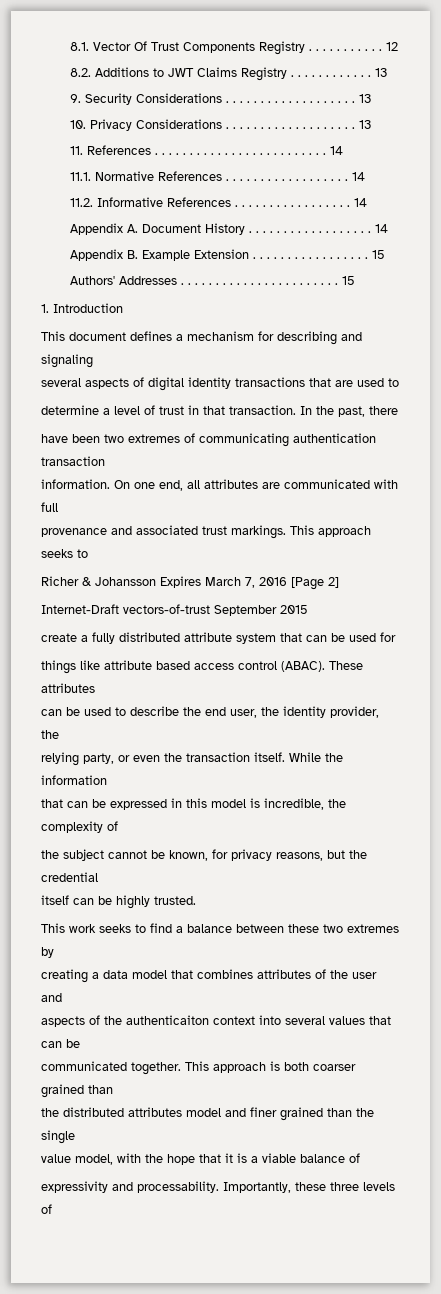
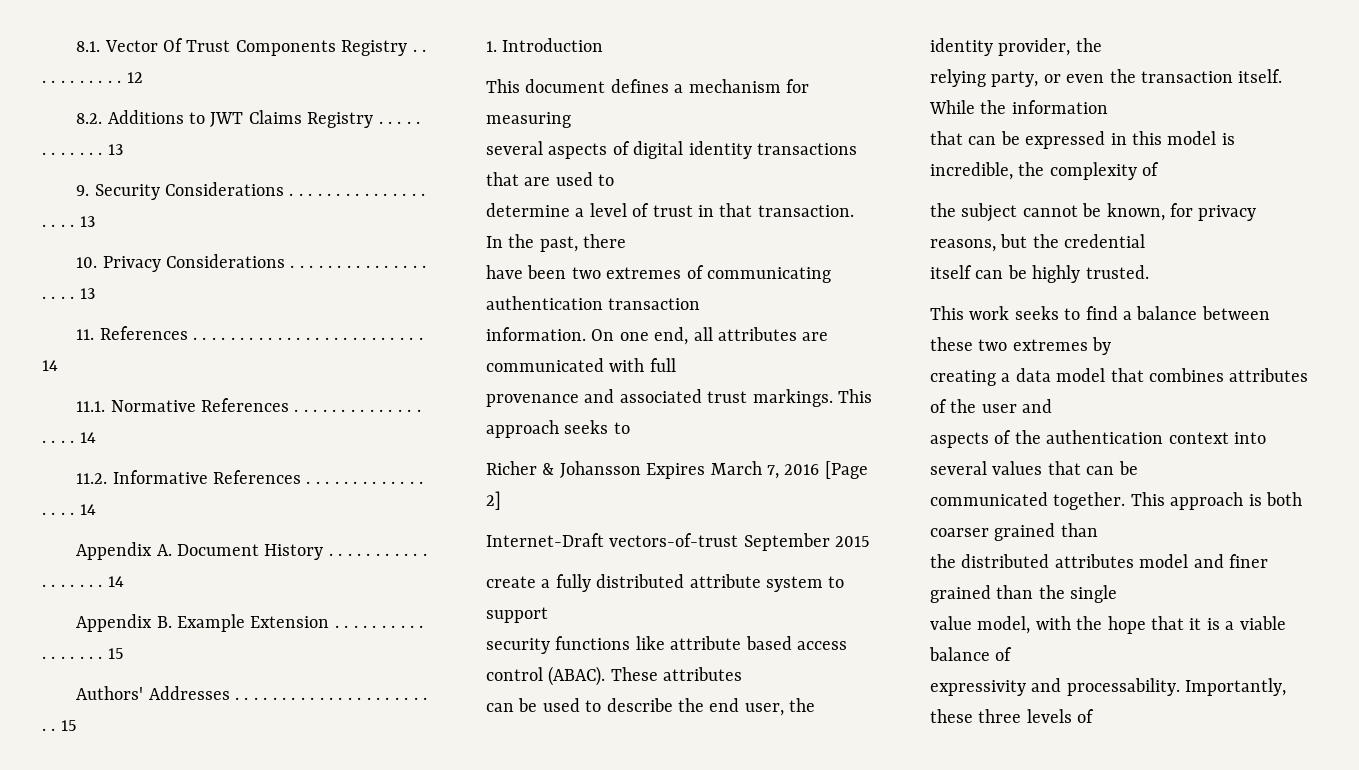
- This document defines a mechanism for describing and signaling
+ This document defines a mechanism for measuring
- create a fully distributed attribute system that can be used for
- things like attribute based access control (ABAC).
+ create a fully distributed attribute system to support
+ security functions like attribute based access control (ABAC).
- aspects of the authenticaiton context into several values that can be
+ aspects of the authentication context into several values that can be

